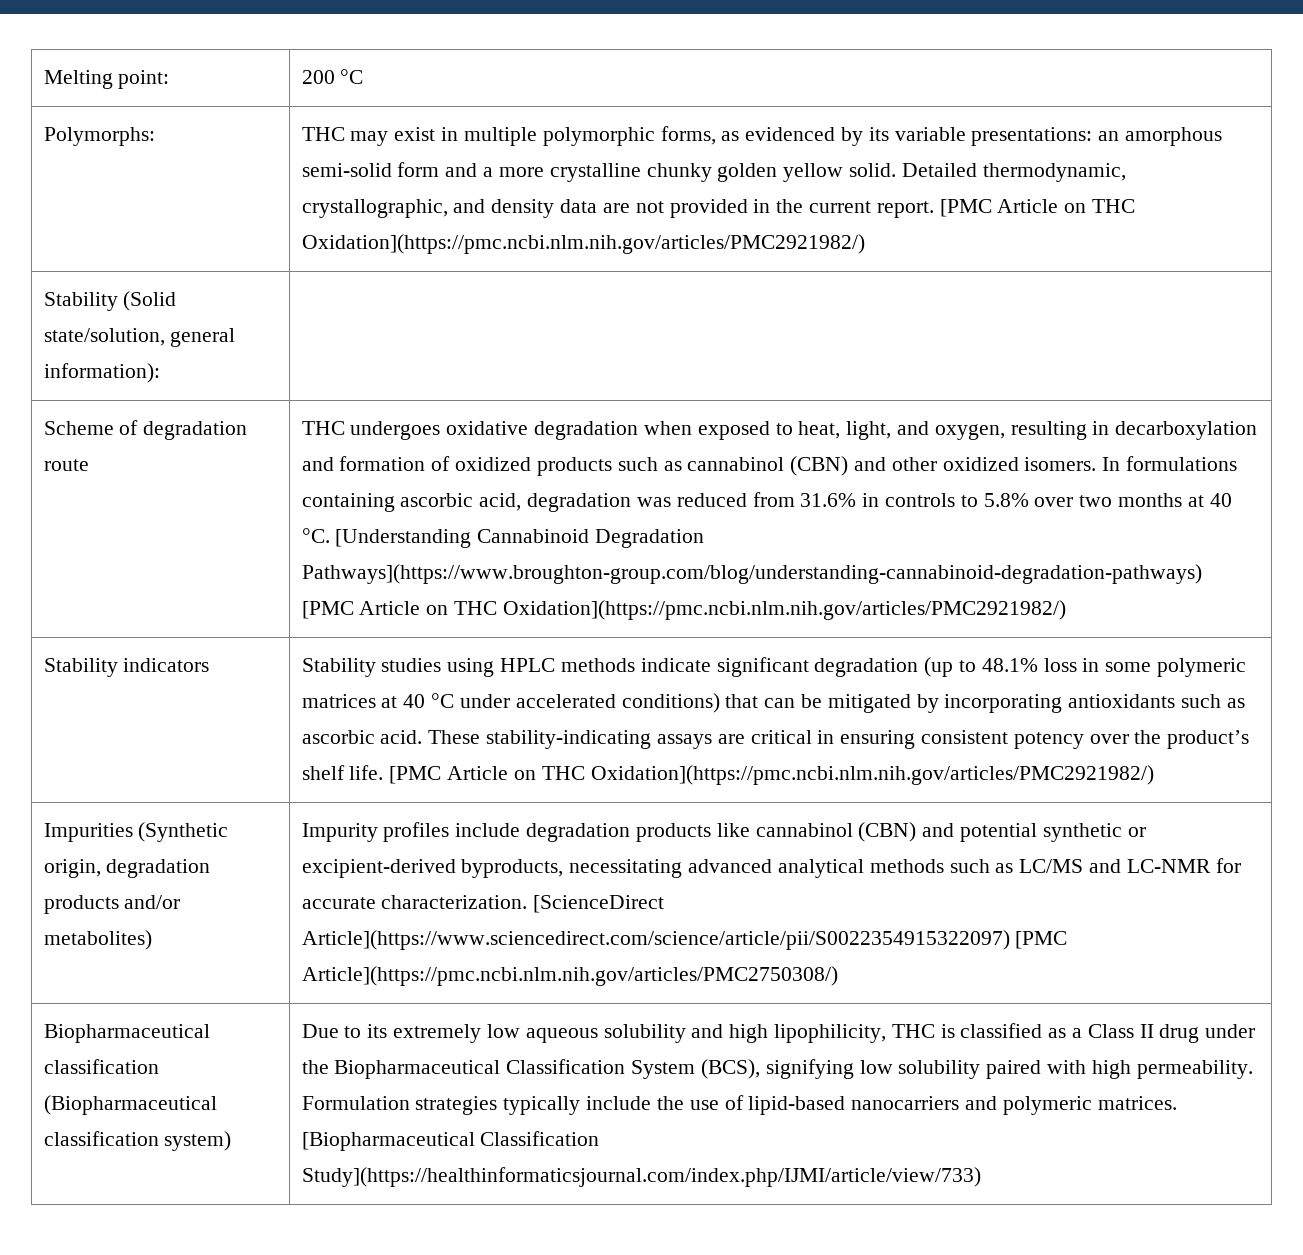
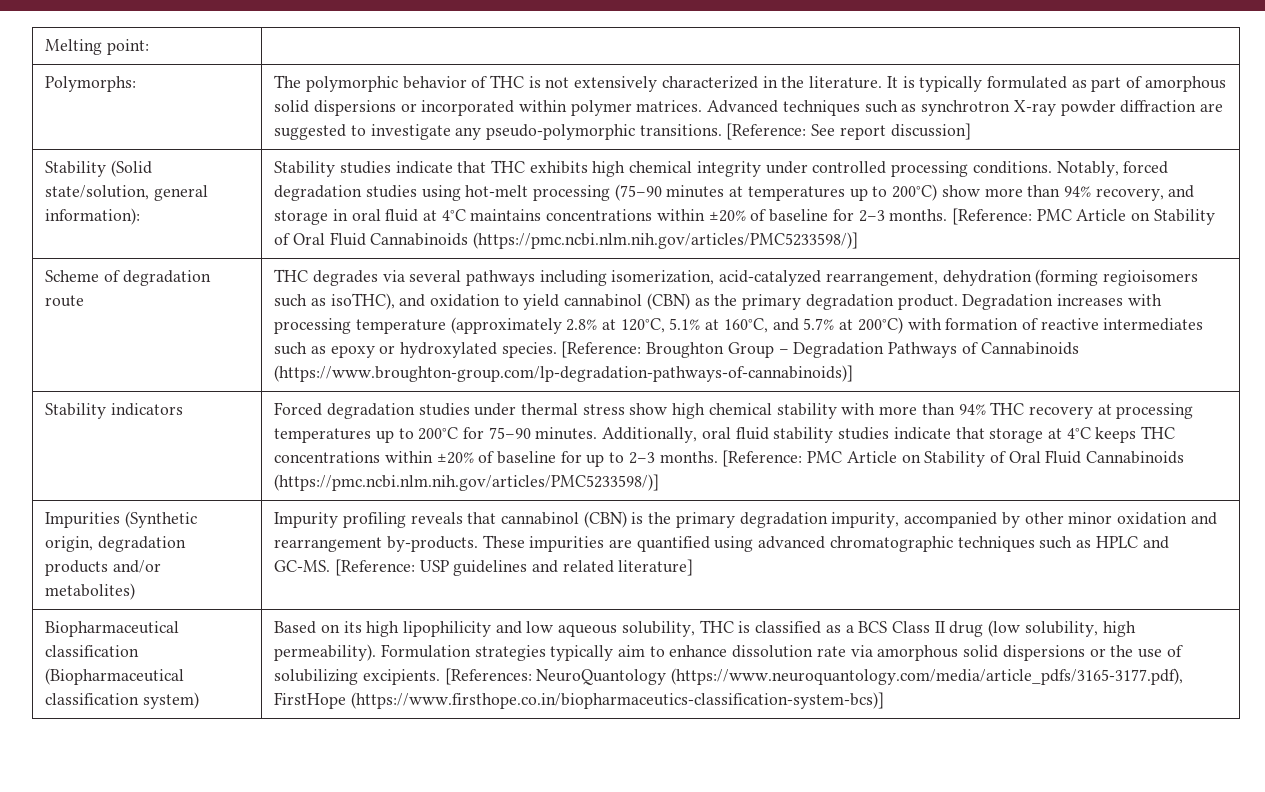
- Melting point: | 200 °C
+ Melting point: |
- THC may exist in multiple polymorphic forms, as evidenced by its variable presentations: an amorphous semi-solid form and a more crystalline chunky golden yellow solid. Detailed thermodynamic, crystallographic, and density data are not provided in the current report. [PMC Article on THC Oxidation](https://pmc.ncbi.nlm.nih.gov/articles/PMC2921982/)
+ The polymorphic behavior of THC is not extensively characterized in the literature. It is typically formulated as part of amorphous solid dispersions or incorporated within polymer matrices. Advanced techniques such as synchrotron X-ray powder diffraction are suggested to investigate any pseudo‐polymorphic transitions. [Reference: See report discussion]
+ Stability studies indicate that THC exhibits high chemical integrity under controlled processing conditions. Notably, forced degradation studies using hot-melt processing (75–90 minutes at temperatures up to 200°C) show more than 94% recovery, and storage in oral fluid at 4°C maintains concentrations within ±20% of baseline for 2–3 months. [Reference: PMC Article on Stability of Oral Fluid Cannabinoids (https://pmc.ncbi.nlm.nih.gov/articles/PMC5233598/)]
- THC undergoes oxidative degradation when exposed to heat, light, and oxygen, resulting in decarboxylation and formation of oxidized products such as cannabinol (CBN) and other oxidized isomers. In formulations containing ascorbic acid, degradation was reduced from 31.6% in controls to 5.8% over two months at 40 °C. [Understanding Cannabinoid Degradation Pathways](https://www.broughton-group.com/blog/understanding-cannabinoid-degradation-pathways) [PMC Article on THC Oxidation](https://pmc.ncbi.nlm.nih.gov/articles/PMC2921982/)
- Stability indicators | Stability studies using HPLC methods indicate significant degradation (up to 48.1% loss in some polymeric matrices at 40 °C under accelerated conditions) that can be mitigated by incorporating antioxidants such as ascorbic acid. These stability-indicating assays are critical in ensuring consistent potency over the product’s shelf life. [PMC Article on THC Oxidation](https://pmc.ncbi.nlm.nih.gov/articles/PMC2921982/)
+ THC degrades via several pathways including isomerization, acid-catalyzed rearrangement, dehydration (forming regioisomers such as isoTHC), and oxidation to yield cannabinol (CBN) as the primary degradation product. Degradation increases with processing temperature (approximately 2.8% at 120°C, 5.1% at 160°C, and 5.7% at 200°C) with formation of reactive intermediates such as epoxy or hydroxylated species. [Reference: Broughton Group – Degradation Pathways of Cannabinoids (https://www.broughton-group.com/lp-degradation-pathways-of-cannabinoids)]
+ Stability indicators | Forced degradation studies under thermal stress show high chemical stability with more than 94% THC recovery at processing temperatures up to 200°C for 75–90 minutes. Additionally, oral fluid stability studies indicate that storage at 4°C keeps THC concentrations within ±20% of baseline for up to 2–3 months. [Reference: PMC Article on Stability of Oral Fluid Cannabinoids (https://pmc.ncbi.nlm.nih.gov/articles/PMC5233598/)]
- Impurity profiles include degradation products like cannabinol (CBN) and potential synthetic or excipient-derived byproducts, necessitating advanced analytical methods such as LC/MS and LC-NMR for accurate characterization. [ScienceDirect Article](https://www.sciencedirect.com/science/article/pii/S0022354915322097) [PMC Article](https://pmc.ncbi.nlm.nih.gov/articles/PMC2750308/)
+ Impurity profiling reveals that cannabinol (CBN) is the primary degradation impurity, accompanied by other minor oxidation and rearrangement by-products. These impurities are quantified using advanced chromatographic techniques such as HPLC and GC-MS. [Reference: USP guidelines and related literature]
- Due to its extremely low aqueous solubility and high lipophilicity, THC is classified as a Class II drug under the Biopharmaceutical Classification System (BCS), signifying low solubility paired with high permeability. Formulation strategies typically include the use of lipid-based nanocarriers and polymeric matrices. [Biopharmaceutical Classification Study](https://healthinformaticsjournal.com/index.php/IJMI/article/view/733)
+ Based on its high lipophilicity and low aqueous solubility, THC is classified as a BCS Class II drug (low solubility, high permeability). Formulation strategies typically aim to enhance dissolution rate via amorphous solid dispersions or the use of solubilizing excipients. [References: NeuroQuantology (https://www.neuroquantology.com/media/article_pdfs/3165-3177.pdf), FirstHope (https://www.firsthope.co.in/biopharmaceutics-classification-system-bcs)]

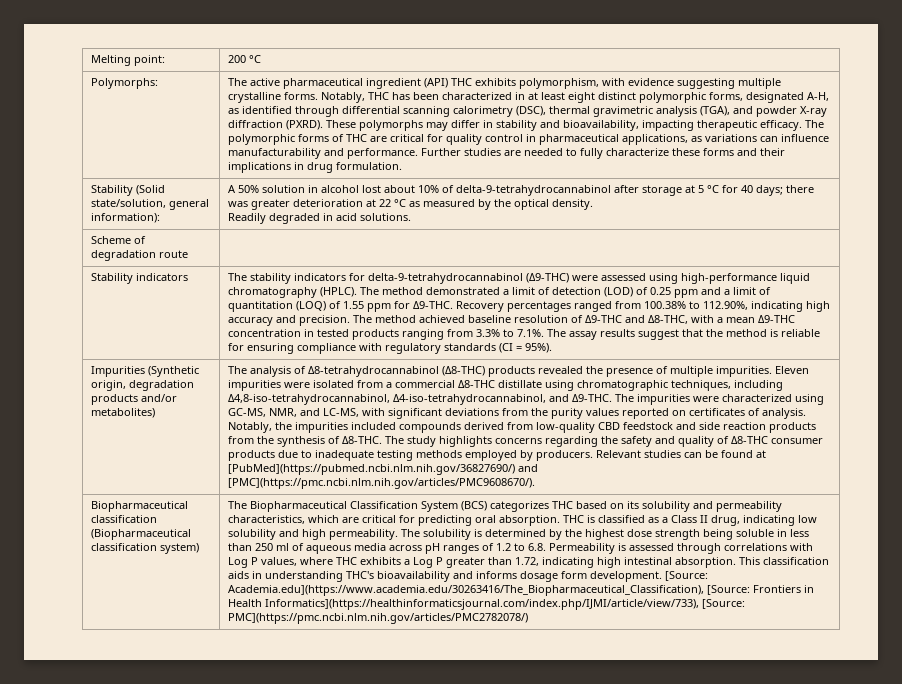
- Melting point: |
+ Melting point: | 200 °C
- The polymorphic behavior of THC is not extensively characterized in the literature. It is typically formulated as part of amorphous solid dispersions or incorporated within polymer matrices. Advanced techniques such as synchrotron X-ray powder diffraction are suggested to investigate any pseudo‐polymorphic transitions. [Reference: See report discussion]
+ The active pharmaceutical ingredient (API) THC exhibits polymorphism, with evidence suggesting multiple crystalline forms. Notably, THC has been characterized in at least eight distinct polymorphic forms, designated A-H, as identified through differential scanning calorimetry (DSC), thermal gravimetric analysis (TGA), and powder X-ray diffraction (PXRD). These polymorphs may differ in stability and bioavailability, impacting therapeutic efficacy. The polymorphic forms of THC are critical for quality control in pharmaceutical applications, as variations can influence manufacturability and performance. Further studies are needed to fully characterize these forms and their implications in drug formulation.
- Stability studies indicate that THC exhibits high chemical integrity under controlled processing conditions. Notably, forced degradation studies using hot-melt processing (75–90 minutes at temperatures up to 200°C) show more than 94% recovery, and storage in oral fluid at 4°C maintains concentrations within ±20% of baseline for 2–3 months. [Reference: PMC Article on Stability of Oral Fluid Cannabinoids (https://pmc.ncbi.nlm.nih.gov/articles/PMC5233598/)]
- Scheme of degradation route | THC degrades via several pathways including isomerization, acid-catalyzed rearrangement, dehydration (forming regioisomers such as isoTHC), and oxidation to yield cannabinol (CBN) as the primary degradation product. Degradation increases with processing temperature (approximately 2.8% at 120°C, 5.1% at 160°C, and 5.7% at 200°C) with formation of reactive intermediates such as epoxy or hydroxylated species. [Reference: Broughton Group – Degradation Pathways of Cannabinoids (https://www.broughton-group.com/lp-degradation-pathways-of-cannabinoids)]
- Stability indicators | Forced degradation studies under thermal stress show high chemical stability with more than 94% THC recovery at processing temperatures up to 200°C for 75–90 minutes. Additionally, oral fluid stability studies indicate that storage at 4°C keeps THC concentrations within ±20% of baseline for up to 2–3 months. [Reference: PMC Article on Stability of Oral Fluid Cannabinoids (https://pmc.ncbi.nlm.nih.gov/articles/PMC5233598/)]
+ A 50% solution in alcohol lost about 10% of delta-9-tetrahydrocannabinol after storage at 5 °C for 40 days; there was greater deterioration at 22 °C as measured by the optical density.
+ Readily degraded in acid solutions.
+ Scheme of degradation route |
+ Stability indicators | The stability indicators for delta-9-tetrahydrocannabinol (Δ9-THC) were assessed using high-performance liquid chromatography (HPLC). The method demonstrated a limit of detection (LOD) of 0.25 ppm and a limit of quantitation (LOQ) of 1.55 ppm for Δ9-THC. Recovery percentages ranged from 100.38% to 112.90%, indicating high accuracy and precision. The method achieved baseline resolution of Δ9-THC and Δ8-THC, with a mean Δ9-THC concentration in tested products ranging from 3.3% to 7.1%. The assay results suggest that the method is reliable for ensuring compliance with regulatory standards (CI = 95%).
- Impurity profiling reveals that cannabinol (CBN) is the primary degradation impurity, accompanied by other minor oxidation and rearrangement by-products. These impurities are quantified using advanced chromatographic techniques such as HPLC and GC-MS. [Reference: USP guidelines and related literature]
+ The analysis of Δ8-tetrahydrocannabinol (Δ8-THC) products revealed the presence of multiple impurities. Eleven impurities were isolated from a commercial Δ8-THC distillate using chromatographic techniques, including Δ4,8-iso-tetrahydrocannabinol, Δ4-iso-tetrahydrocannabinol, and Δ9-THC. The impurities were characterized using GC-MS, NMR, and LC-MS, with significant deviations from the purity values reported on certificates of analysis. Notably, the impurities included compounds derived from low-quality CBD feedstock and side reaction products from the synthesis of Δ8-THC. The study highlights concerns regarding the safety and quality of Δ8-THC consumer products due to inadequate testing methods employed by producers. Relevant studies can be found at [PubMed](https://pubmed.ncbi.nlm.nih.gov/36827690/) and [PMC](https://pmc.ncbi.nlm.nih.gov/articles/PMC9608670/).
- Based on its high lipophilicity and low aqueous solubility, THC is classified as a BCS Class II drug (low solubility, high permeability). Formulation strategies typically aim to enhance dissolution rate via amorphous solid dispersions or the use of solubilizing excipients. [References: NeuroQuantology (https://www.neuroquantology.com/media/article_pdfs/3165-3177.pdf), FirstHope (https://www.firsthope.co.in/biopharmaceutics-classification-system-bcs)]
+ The Biopharmaceutical Classification System (BCS) categorizes THC based on its solubility and permeability characteristics, which are critical for predicting oral absorption. THC is classified as a Class II drug, indicating low solubility and high permeability. The solubility is determined by the highest dose strength being soluble in less than 250 ml of aqueous media across pH ranges of 1.2 to 6.8. Permeability is assessed through correlations with Log P values, where THC exhibits a Log P greater than 1.72, indicating high intestinal absorption. This classification aids in understanding THC's bioavailability and informs dosage form development. [Source: Academia.edu](https://www.academia.edu/30263416/The_Biopharmaceutical_Classification), [Source: Frontiers in Health Informatics](https://healthinformaticsjournal.com/index.php/IJMI/article/view/733), [Source: PMC](https://pmc.ncbi.nlm.nih.gov/articles/PMC2782078/)

